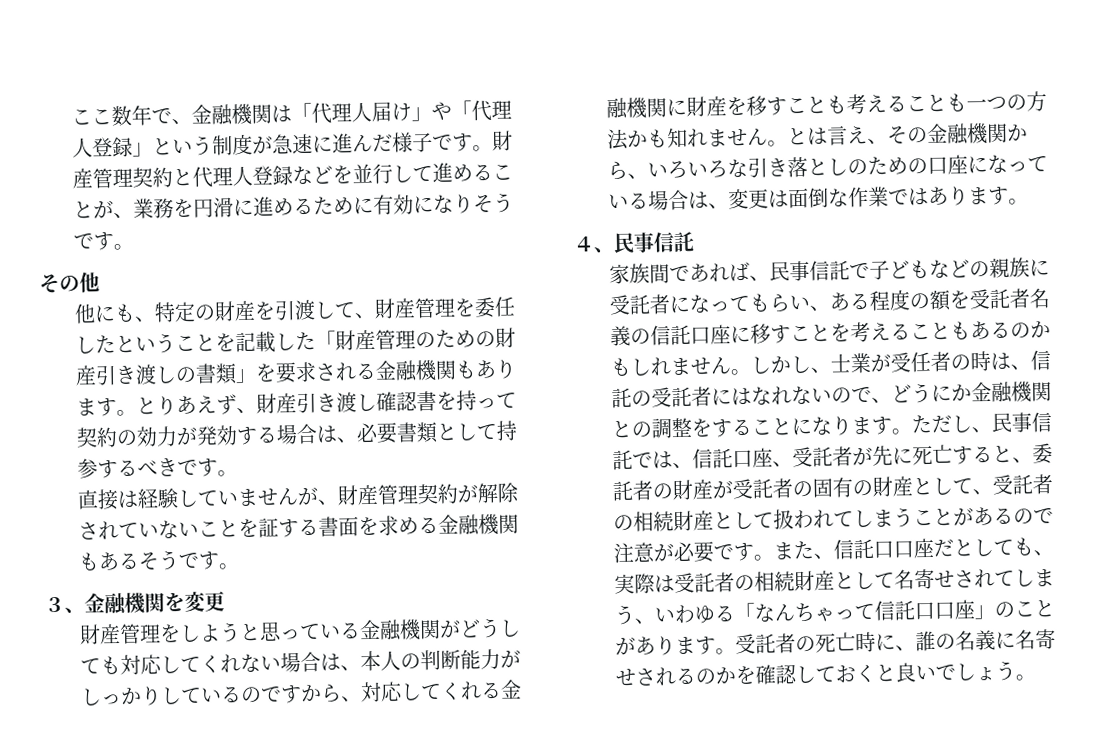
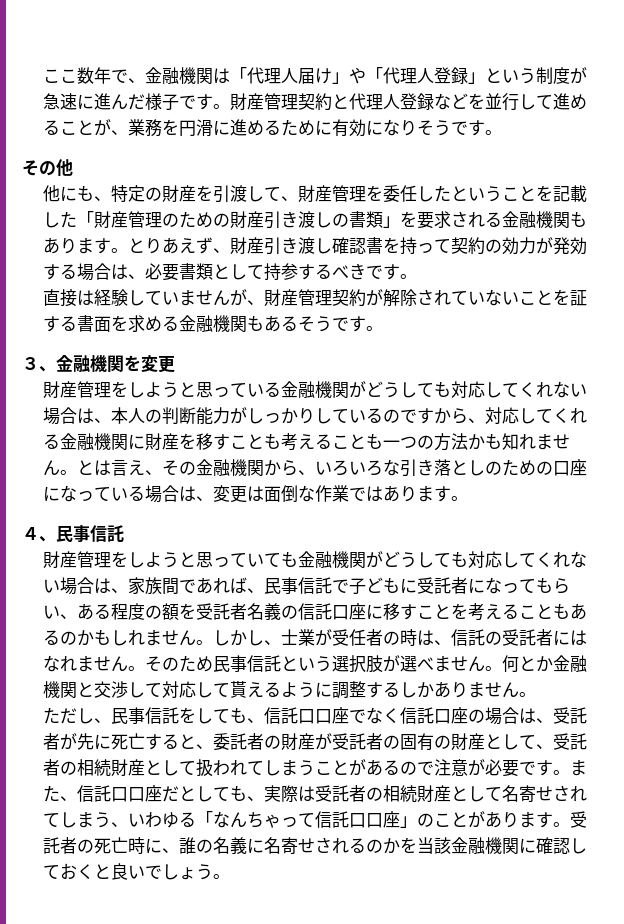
- 家族間であれば、民事信託で子どもなどの親族に受託者になってもらい、ある程度の額を受託者名義の信託口座に移すことを考えることもあるのかもしれません。
+ 財産管理をしようと思っていても金融機関がどうしても対応してくれない場合は、家族間であれば、民事信託で子どもに受託者になってもらい、ある程度の額を受託者名義の信託口座に移すことを考えることもあるのかもしれません。
- しかし、士業が受任者の時は、信託の受託者にはなれないので、どうにか金融機関との調整をすることになります。ただし、民事信託では、信託口座、受託者が先に死亡すると、委託者の財産が受託者の固有の財産として、受託者の相続財産として扱われてしまうことがあるので注意が必要です。
+ しかし、士業が受任者の時は、信託の受託者にはなれません。そのため民事信託という選択肢が選べません。何とか金融機関と交渉して対応して貰えるように調整するしかありません。
+ ただし、民事信託をしても、信託口口座でなく信託口座の場合は、受託者が先に死亡すると、委託者の財産が受託者の固有の財産として、受託者の相続財産として扱われてしまうことがあるので注意が必要です。
- 受託者の死亡時に、誰の名義に名寄せされるのかを確認しておくと良いでしょう。
+ 受託者の死亡時に、誰の名義に名寄せされるのかを当該金融機関に確認しておくと良いでしょう。

